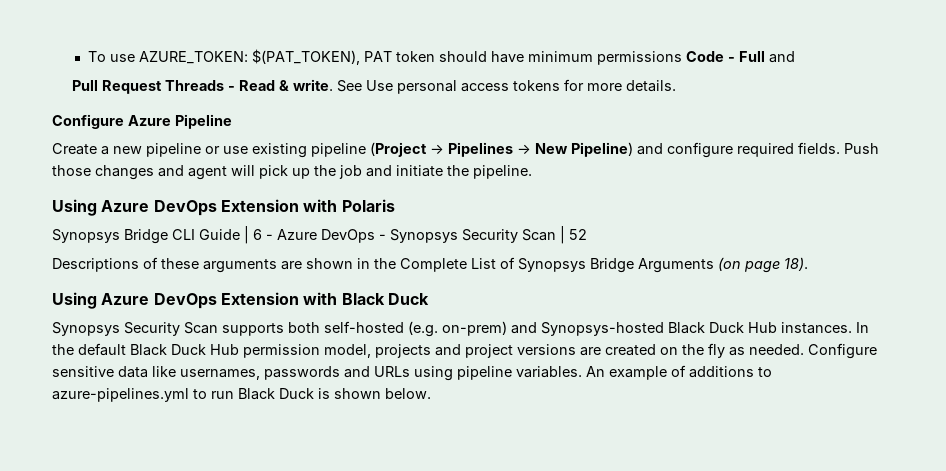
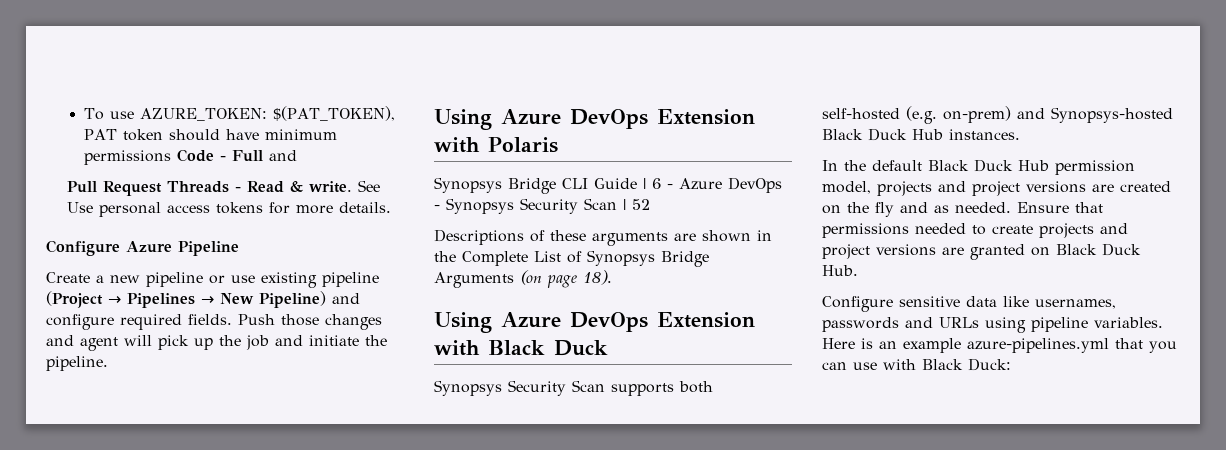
- Synopsys Security Scan supports both self-hosted (e.g. on-prem) and Synopsys-hosted Black Duck Hub instances. In the default Black Duck Hub permission model, projects and project versions are created on the fly as needed. Configure sensitive data like usernames, passwords and URLs using pipeline variables.
+ Synopsys Security Scan supports both self-hosted (e.g. on-prem) and Synopsys-hosted Black Duck Hub instances.
+ In the default Black Duck Hub permission model, projects and project versions are created on the fly and as needed. Ensure that permissions needed to create projects and project versions are granted on Black Duck Hub.
+ Configure sensitive data like usernames, passwords and URLs using pipeline variables.
- An example of additions to azure-pipelines.yml to run Black Duck is shown below.
+ Here is an example azure-pipelines.yml that you can use with Black Duck:

